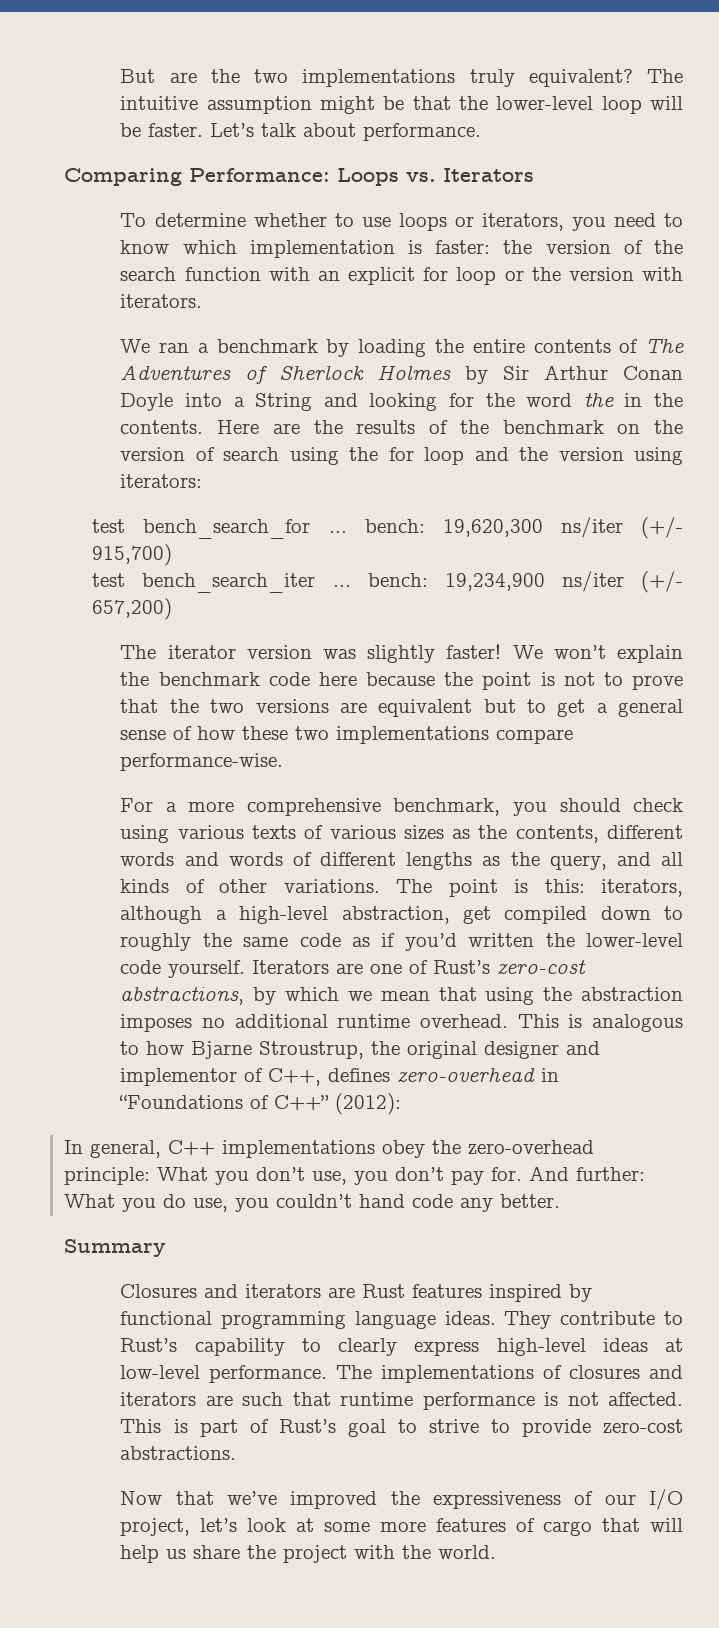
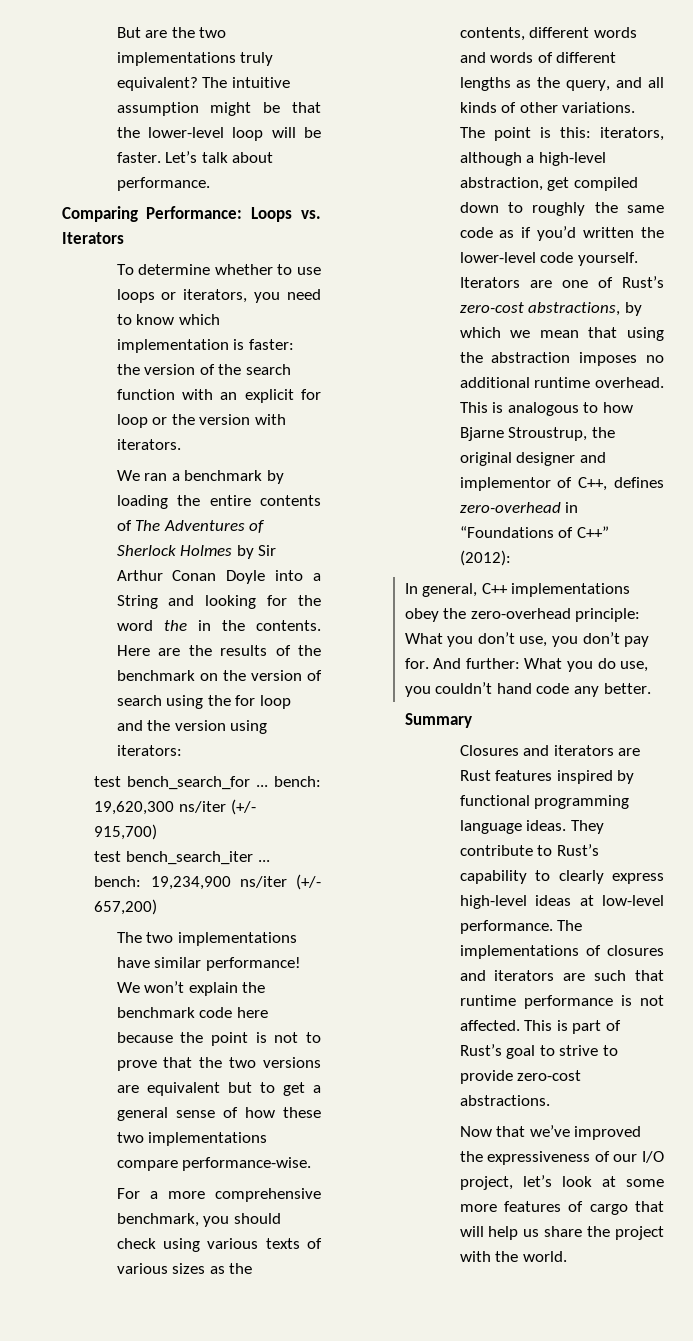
- The iterator version was slightly faster!
+ The two implementations have similar performance!

